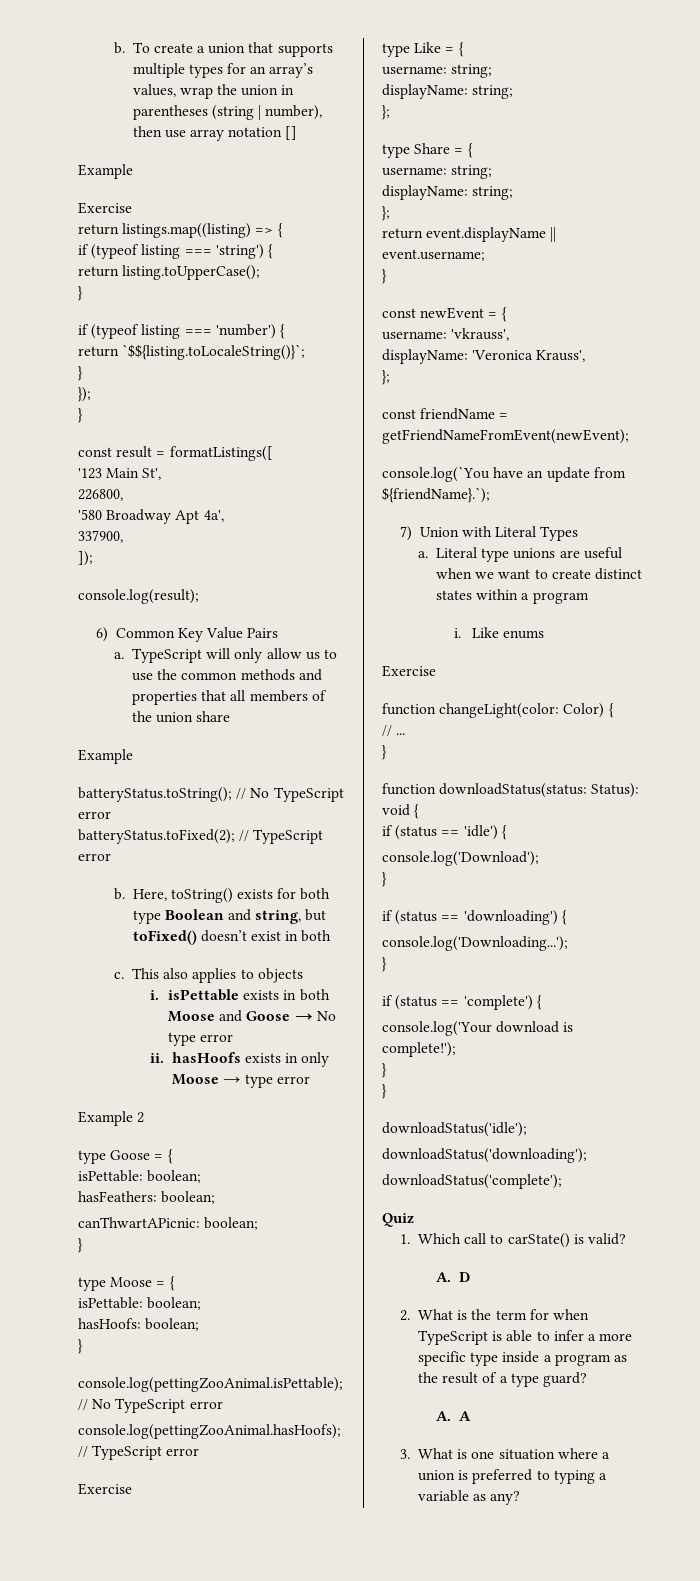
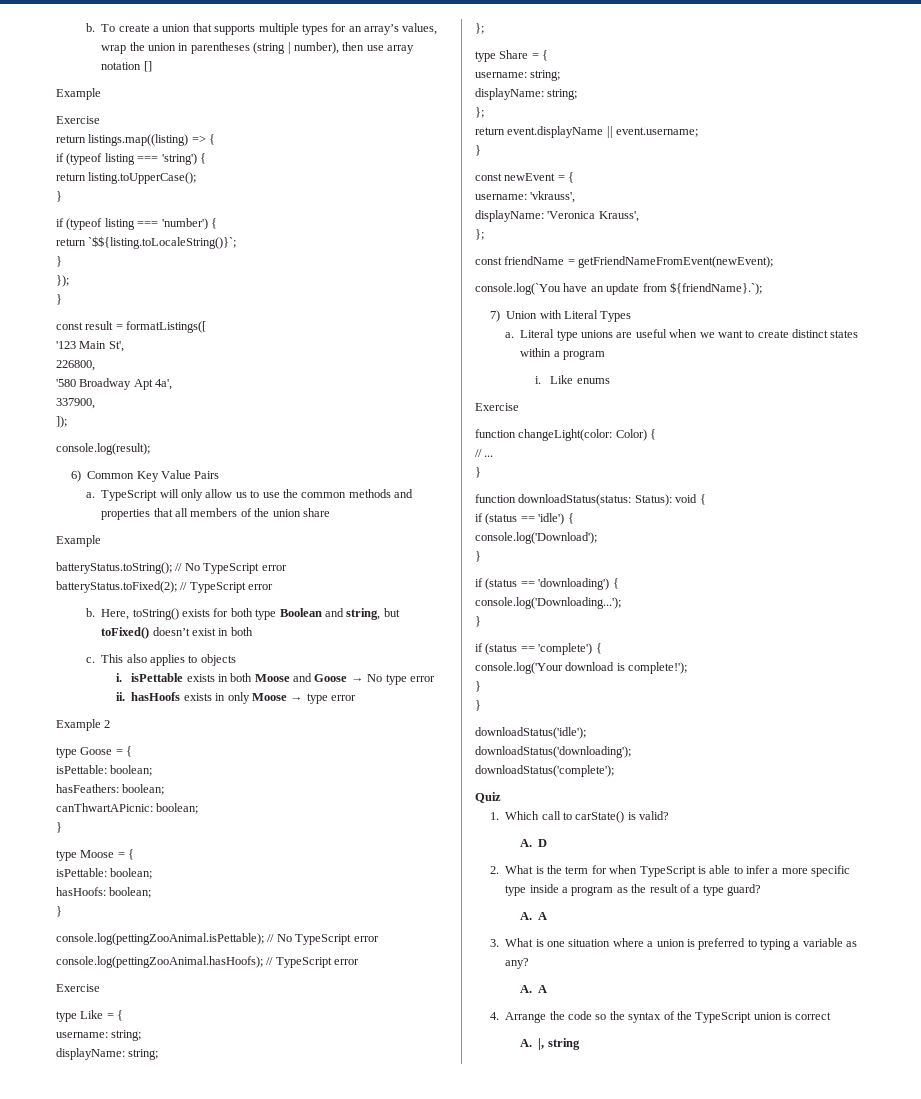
  3. What is one situation where a union is preferred to typing a variable as any?
+ A. A
+ 4. Arrange the code so the syntax of the TypeScript union is correct
+ A. |, string

